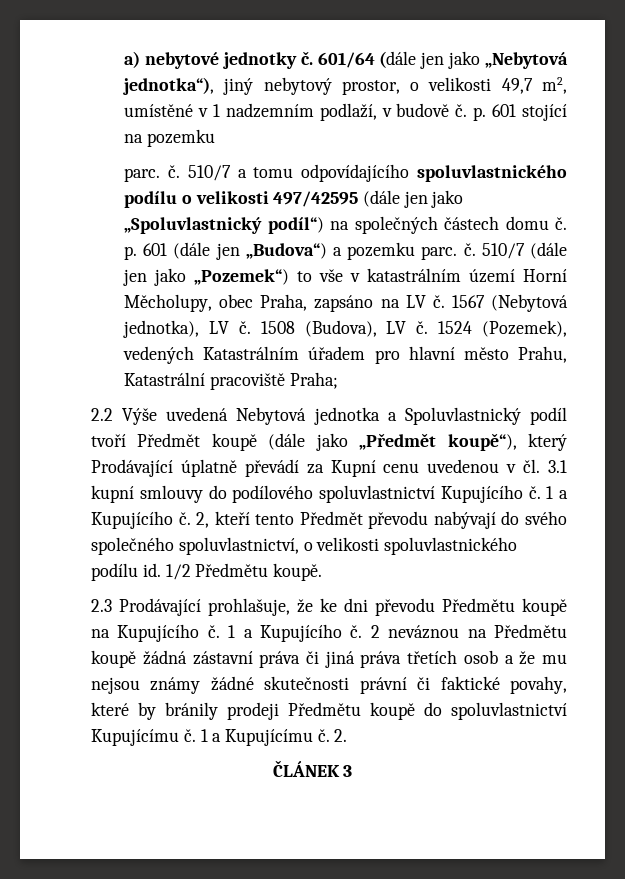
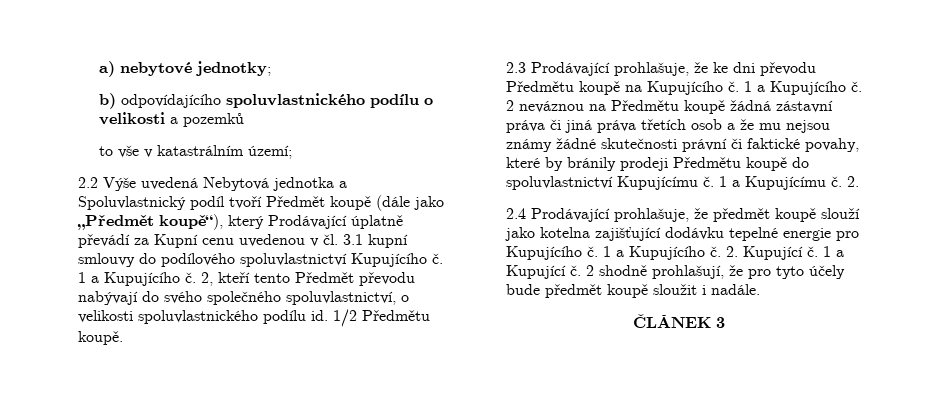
- a) nebytové jednotky č. 601/64 (dále jen jako „Nebytová jednotka“), jiný nebytový prostor, o velikosti 49,7 m2, umístěné v 1 nadzemním podlaží, v budově č. p. 601 stojící na pozemku
- parc. č. 510/7 a tomu odpovídajícího spoluvlastnického podílu o velikosti 497/42595 (dále jen jako „Spoluvlastnický podíl“) na společných částech domu č. p. 601 (dále jen „Budova“) a pozemku parc. č. 510/7 (dále jen jako „Pozemek“) to vše v katastrálním území Horní Měcholupy, obec Praha, zapsáno na LV č. 1567 (Nebytová jednotka), LV č. 1508 (Budova), LV č. 1524 (Pozemek), vedených Katastrálním úřadem pro hlavní město Prahu, Katastrální pracoviště Praha;
+ a) nebytové jednotky;
+ b) odpovídajícího spoluvlastnického podílu o velikosti a pozemků
+ to vše v katastrálním území;
+ 2.4 Prodávající prohlašuje, že předmět koupě slouží jako kotelna zajišťující dodávku tepelné energie pro Kupujícího č. 1 a Kupujícího č. 2. Kupující č. 1 a Kupující č. 2 shodně prohlašují, že pro tyto účely bude předmět koupě sloužit i nadále.

